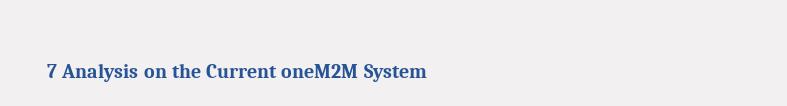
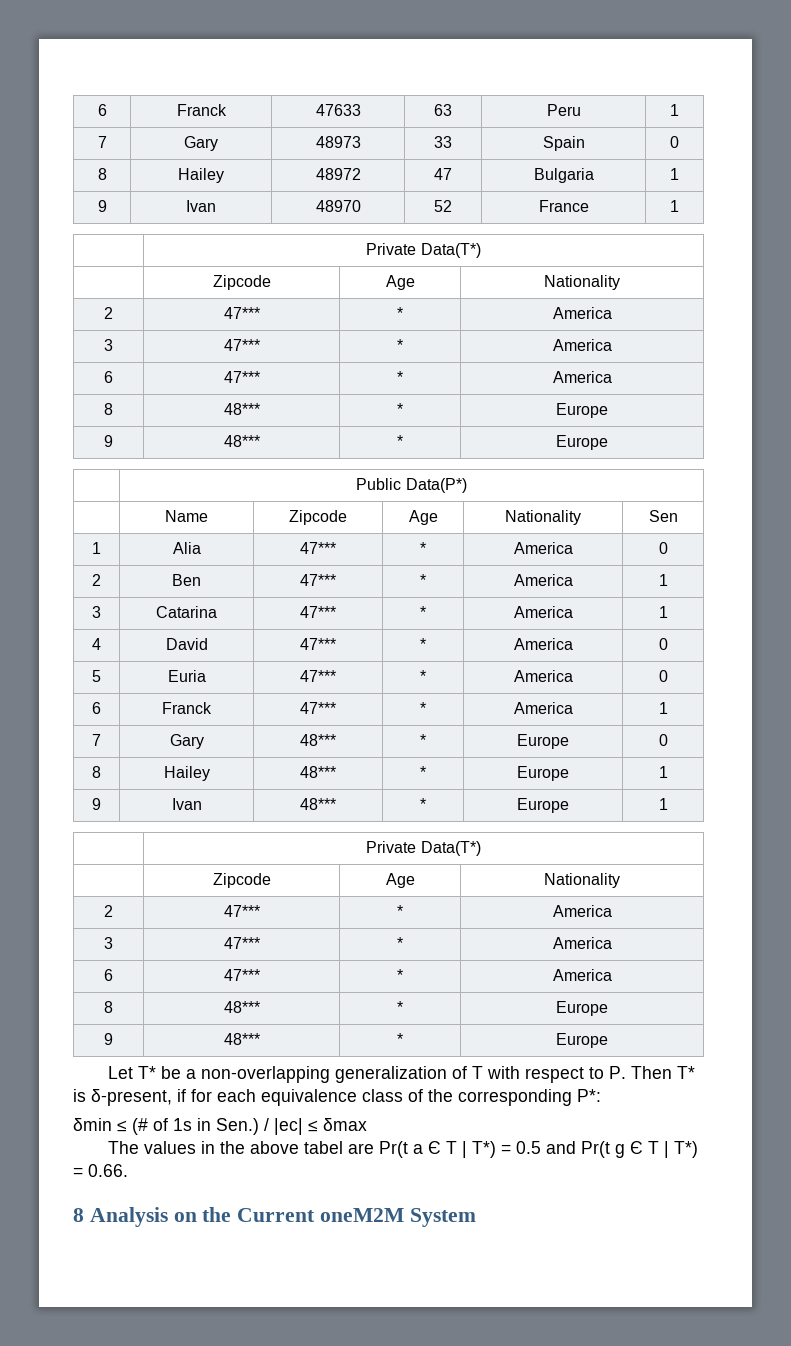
- 7 Analysis on the Current oneM2M System
+ 6 | Franck | 47633 | 63 | Peru | 1
+ 7 | Gary | 48973 | 33 | Spain | 0
+ 8 | Hailey | 48972 | 47 | Bulgaria | 1
+ 9 | Ivan | 48970 | 52 | France | 1
+ | Private Data(T*)
+ | Zipcode | Age | Nationality
+ 2 | 47*** | * | America
+ 3 | 47*** | * | America
+ 6 | 47*** | * | America
+ 8 | 48*** | * | Europe
+ 9 | 48*** | * | Europe
+ | Public Data(P*)
+ | Name | Zipcode | Age | Nationality | Sen
+ 1 | Alia | 47*** | * | America | 0
+ 2 | Ben | 47*** | * | America | 1
+ 3 | Catarina | 47*** | * | America | 1
+ 4 | David | 47*** | * | America | 0
+ 5 | Euria | 47*** | * | America | 0
+ 6 | Franck | 47*** | * | America | 1
+ 7 | Gary | 48*** | * | Europe | 0
+ 8 | Hailey | 48*** | * | Europe | 1
+ 9 | Ivan | 48*** | * | Europe | 1
+ | Private Data(T*)
+ | Zipcode | Age | Nationality
+ 2 | 47*** | * | America
+ 3 | 47*** | * | America
+ 6 | 47*** | * | America
+ 8 | 48*** | * | Europe
+ 9 | 48*** | * | Europe
+ Let T* be a non-overlapping generalization of T with respect to P. Then T* is δ-present, if for each equivalence class of the corresponding P*:
+ δmin ≤ (# of 1s in Sen.) / |ec| ≤ δmax
+ The values in the above tabel are Pr(t a Є T | T*) = 0.5 and Pr(t g Є T | T*) = 0.66.
+ 8 Analysis on the Current oneM2M System

